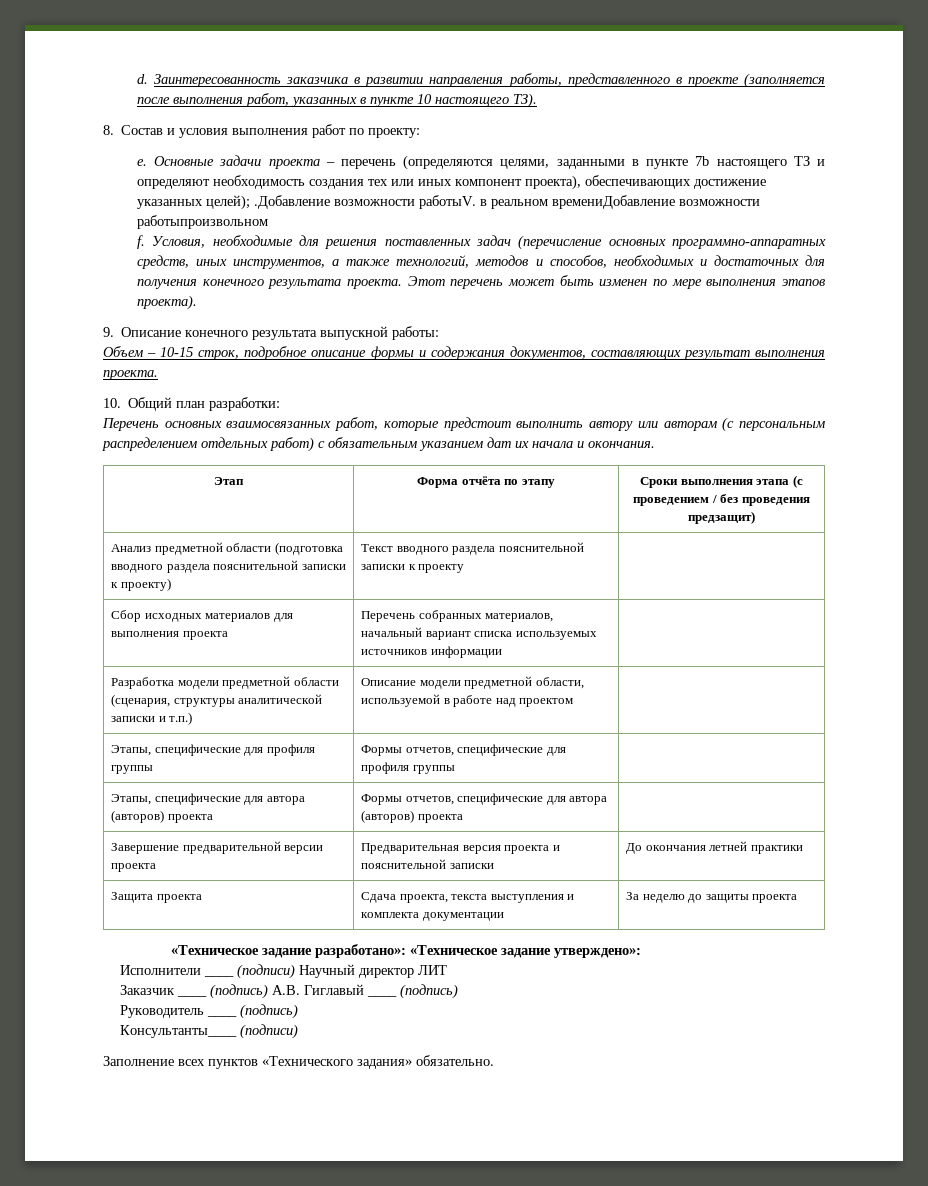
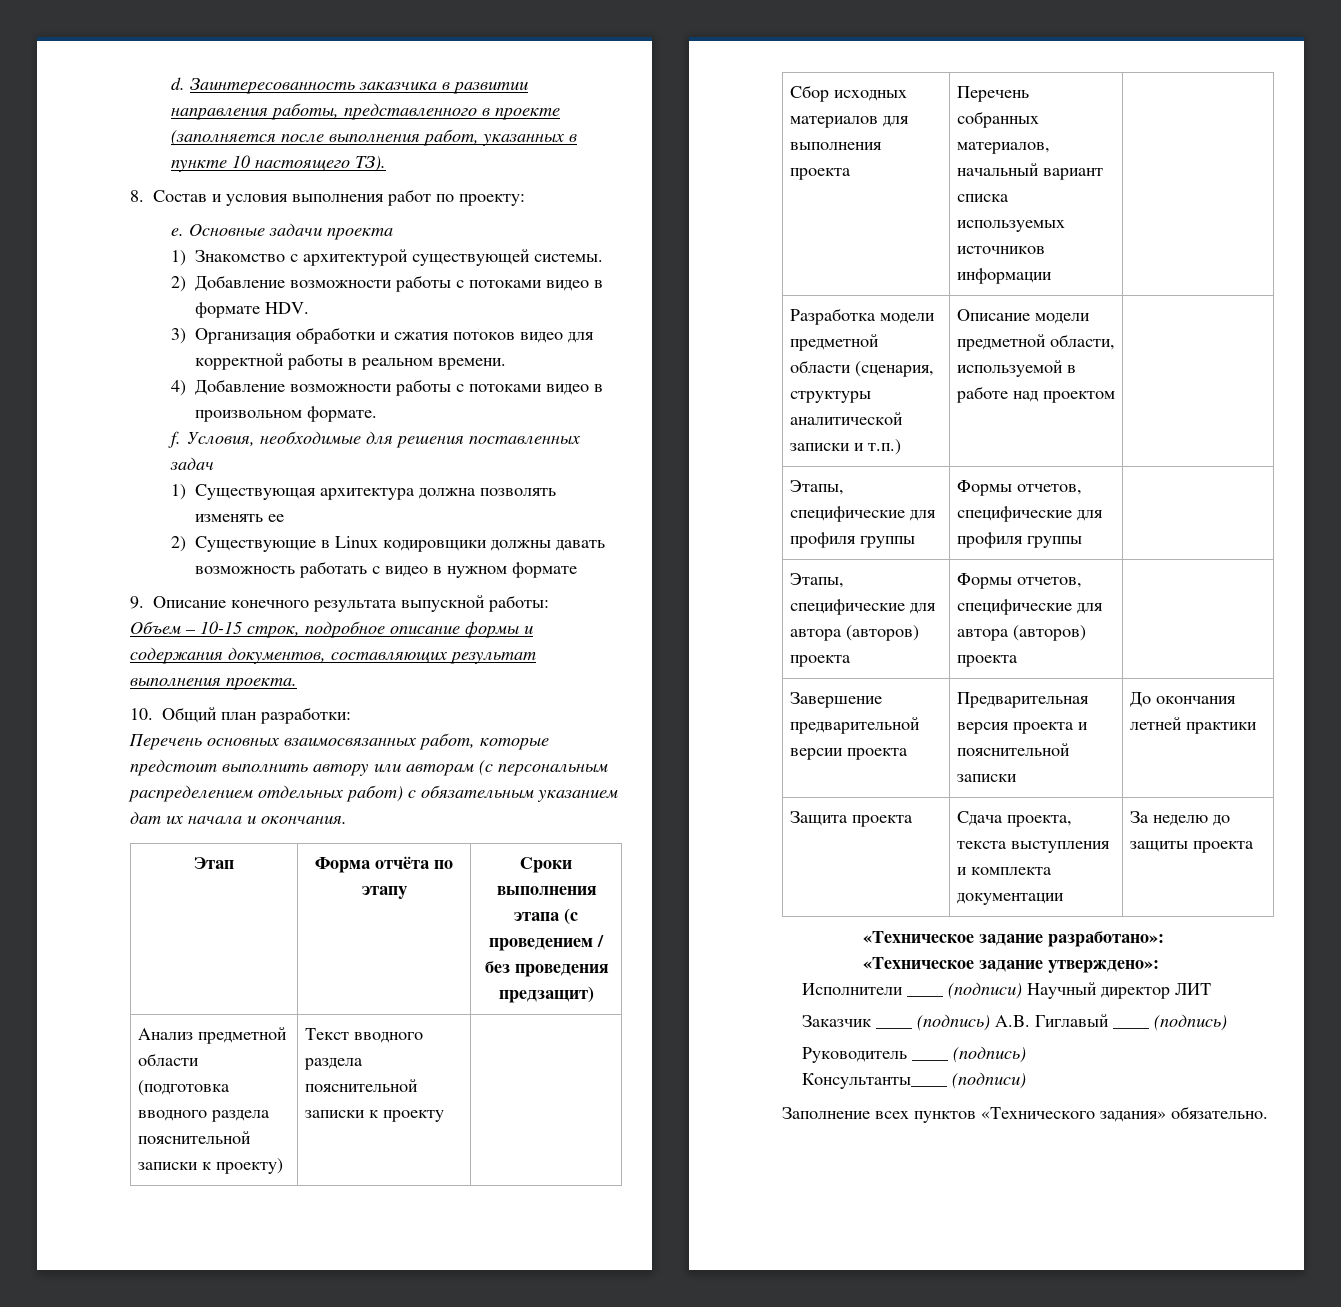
- Основные задачи проекта – перечень (определяются целями, заданными в пункте 7b настоящего ТЗ и определяют необходимость создания тех или иных компонент проекта), обеспечивающих достижение указанных целей); .Добавление возможности работыV. в реальном времениДобавление возможности работыпроизвольном
+ Основные задачи проекта
+ 1) Знакомство с архитектурой существующей системы.
+ 2) Добавление возможности работы с потоками видео в формате HDV.
+ 3) Организация обработки и сжатия потоков видео для корректной работы в реальном времени.
+ 4) Добавление возможности работы с потоками видео в произвольном формате.
- Условия, необходимые для решения поставленных задач (перечисление основных программно-аппаратных средств, иных инструментов, а также технологий, методов и способов, необходимых и достаточных для получения конечного результата проекта. Этот перечень может быть изменен по мере выполнения этапов проекта).
+ Условия, необходимые для решения поставленных задач
+ 1) Существующая архитектура должна позволять изменять ее
+ 2) Существующие в Linux кодировщики должны давать возможность работать с видео в нужном формате

